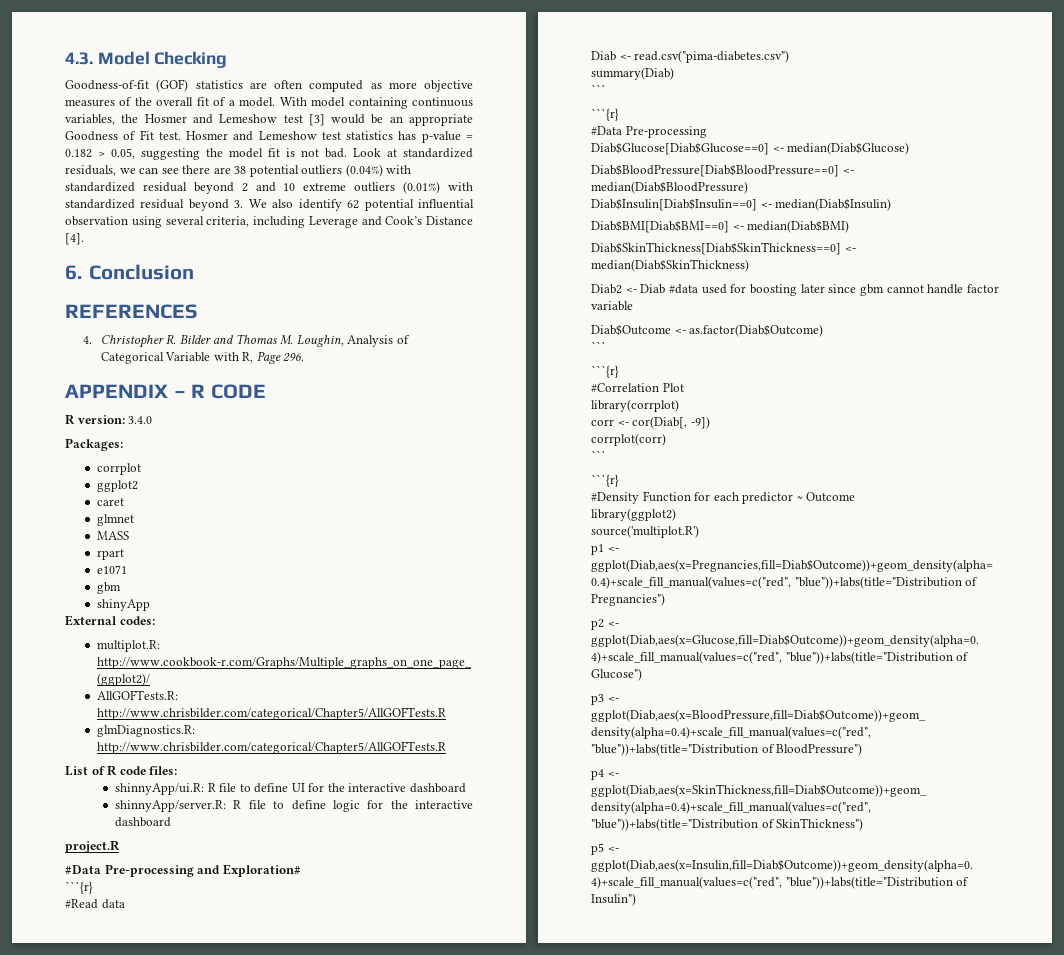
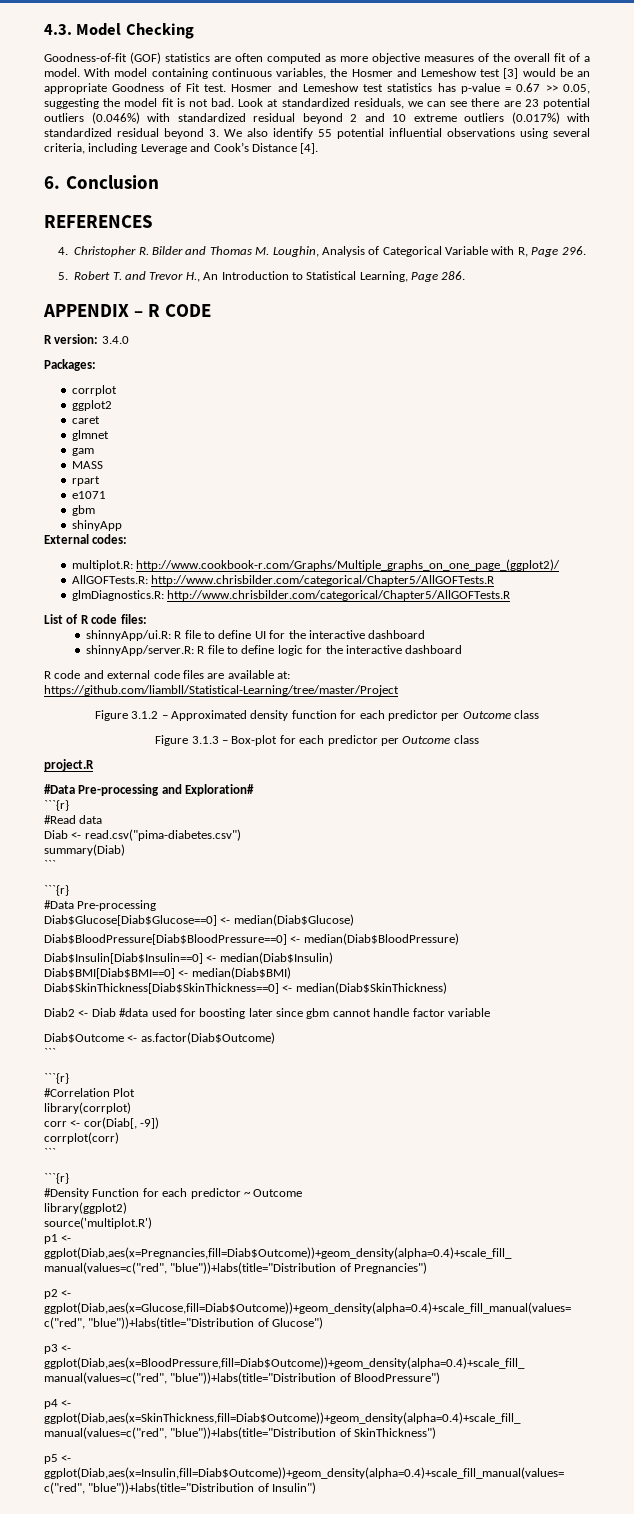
- Hosmer and Lemeshow test statistics has p-value = 0.182 > 0.05, suggesting the model fit is not bad.
+ Hosmer and Lemeshow test statistics has p-value = 0.67 >> 0.05, suggesting the model fit is not bad.
- Look at standardized residuals, we can see there are 38 potential outliers (0.04%) with standardized residual beyond 2 and 10 extreme outliers (0.01%) with standardized residual beyond 3. We also identify 62 potential influential observation using several criteria, including Leverage and Cook’s Distance [4].
+ Look at standardized residuals, we can see there are 23 potential outliers (0.046%) with standardized residual beyond 2 and 10 extreme outliers (0.017%) with standardized residual beyond 3. We also identify 55 potential influential observations using several criteria, including Leverage and Cook’s Distance [4].
+ 5. Robert T. and Trevor H., An Introduction to Statistical Learning, Page 286.
+ gam
+ R code and external code files are available at: https://github.com/liambll/Statistical-Learning/tree/master/Project
+ Figure 3.1.2 – Approximated density function for each predictor per Outcome class
+ Figure 3.1.3 – Box-plot for each predictor per Outcome class

